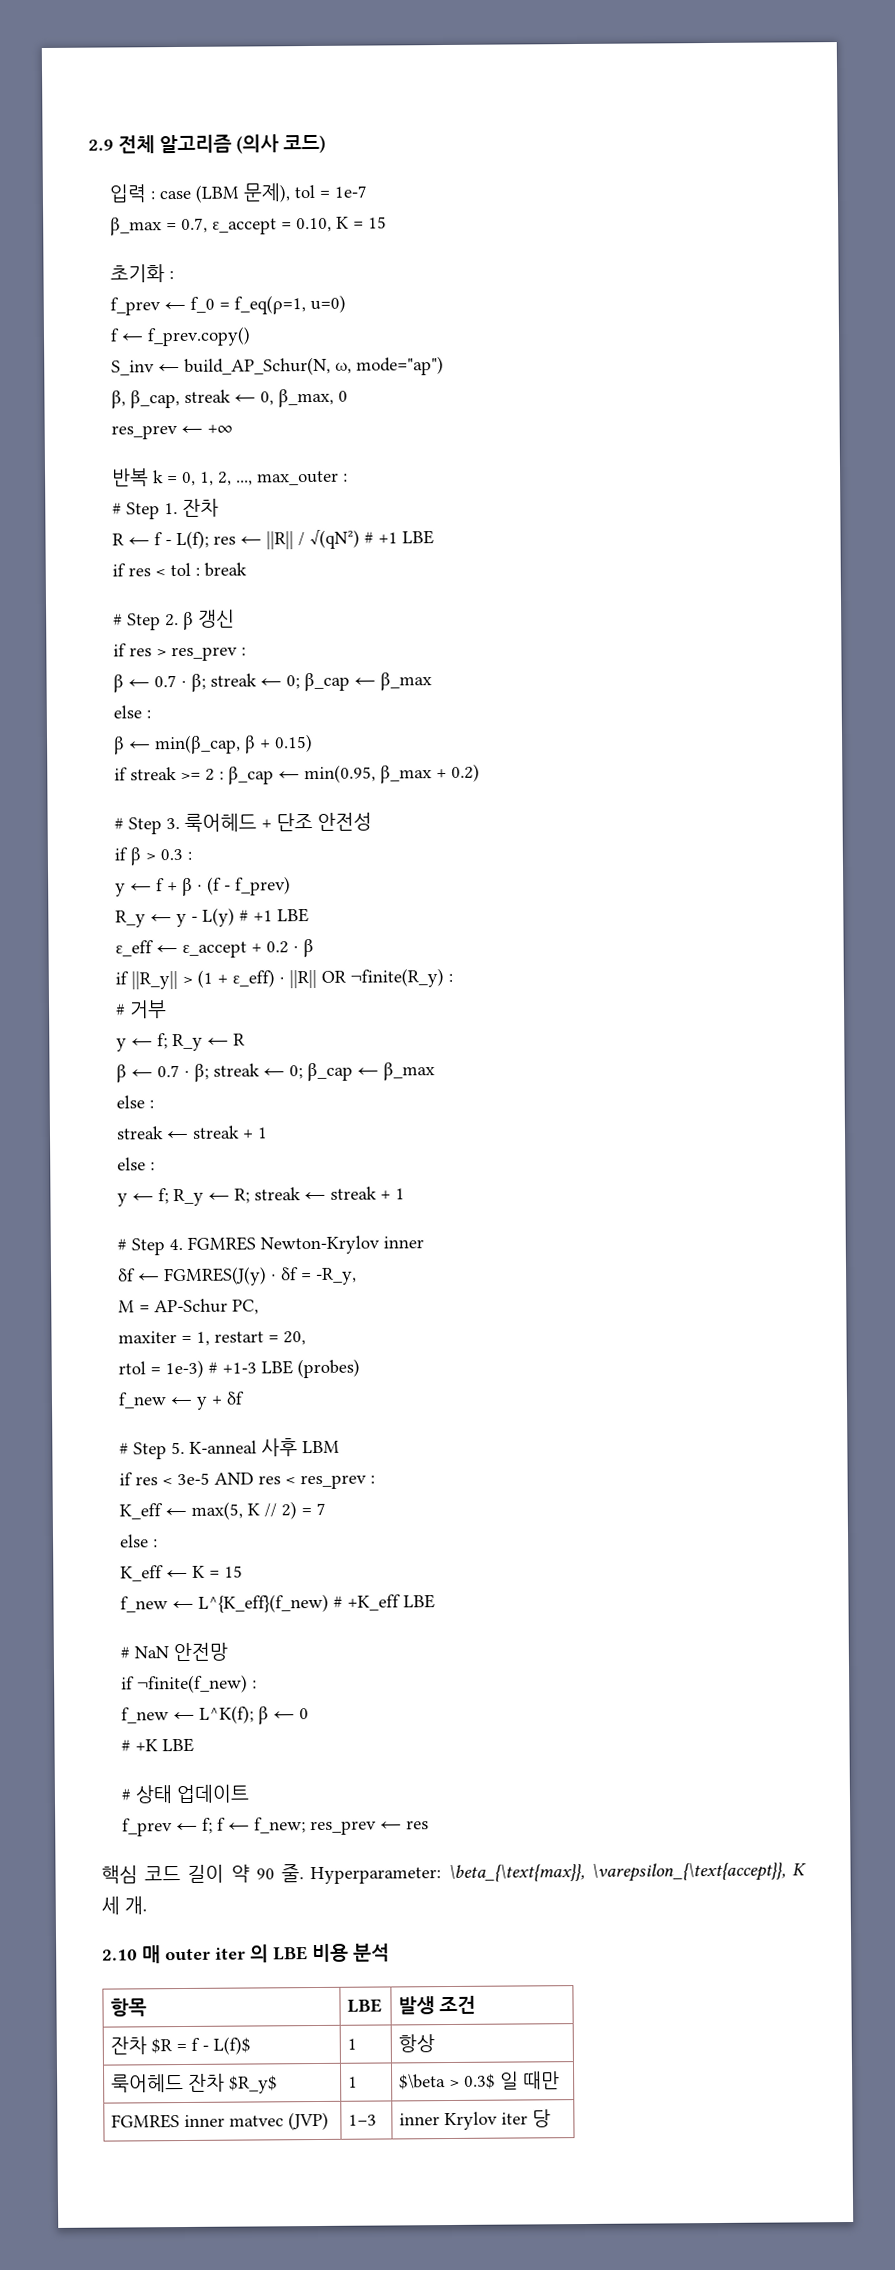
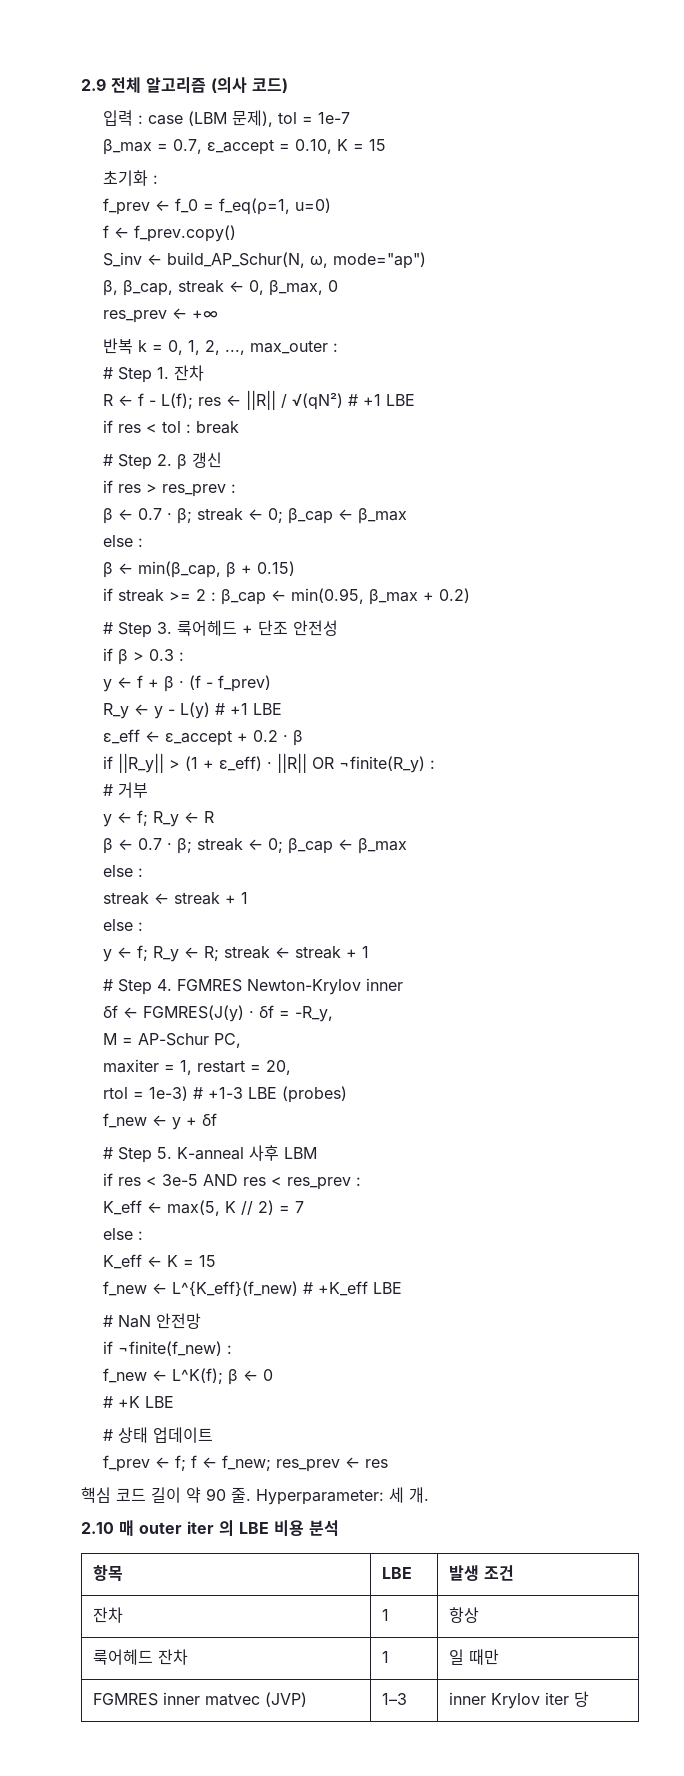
- Hyperparameter: \beta_{\text{max}}, \varepsilon_{\text{accept}}, K 세 개.
+ Hyperparameter: 세 개.
- 잔차 $R = f - L(f)$ | 1 | 항상
+ 잔차 | 1 | 항상
- 룩어헤드 잔차 $R_y$ | 1 | $\beta > 0.3$ 일 때만
+ 룩어헤드 잔차 | 1 | 일 때만

